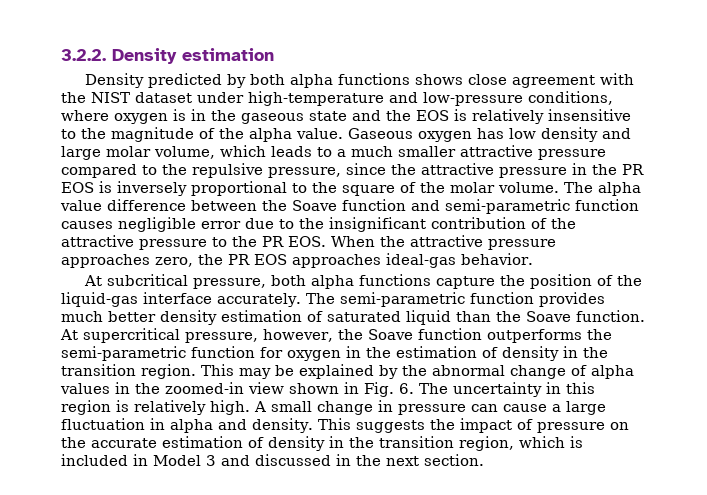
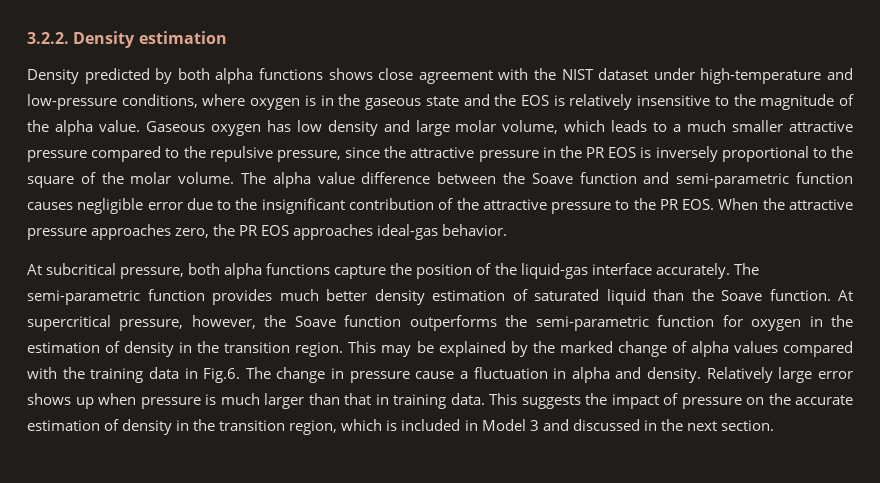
- This may be explained by the abnormal change of alpha values in the zoomed-in view shown in Fig. 6. The uncertainty in this region is relatively high. A small change in pressure can cause a large fluctuation in alpha and density.
+ This may be explained by the marked change of alpha values compared with the training data in Fig.6. The change in pressure cause a fluctuation in alpha and density.
+ Relatively large error shows up when pressure is much larger than that in training data.

